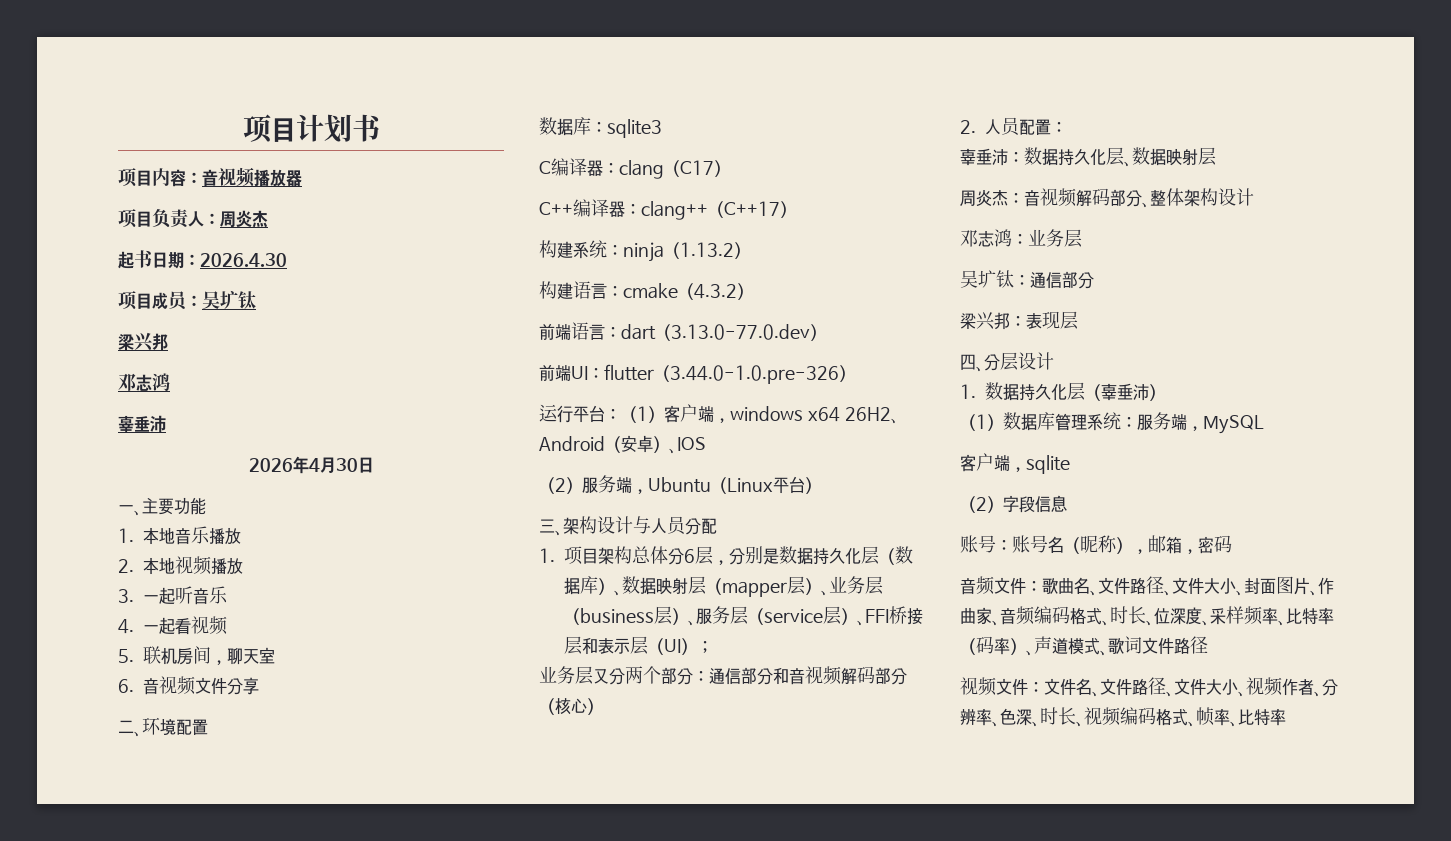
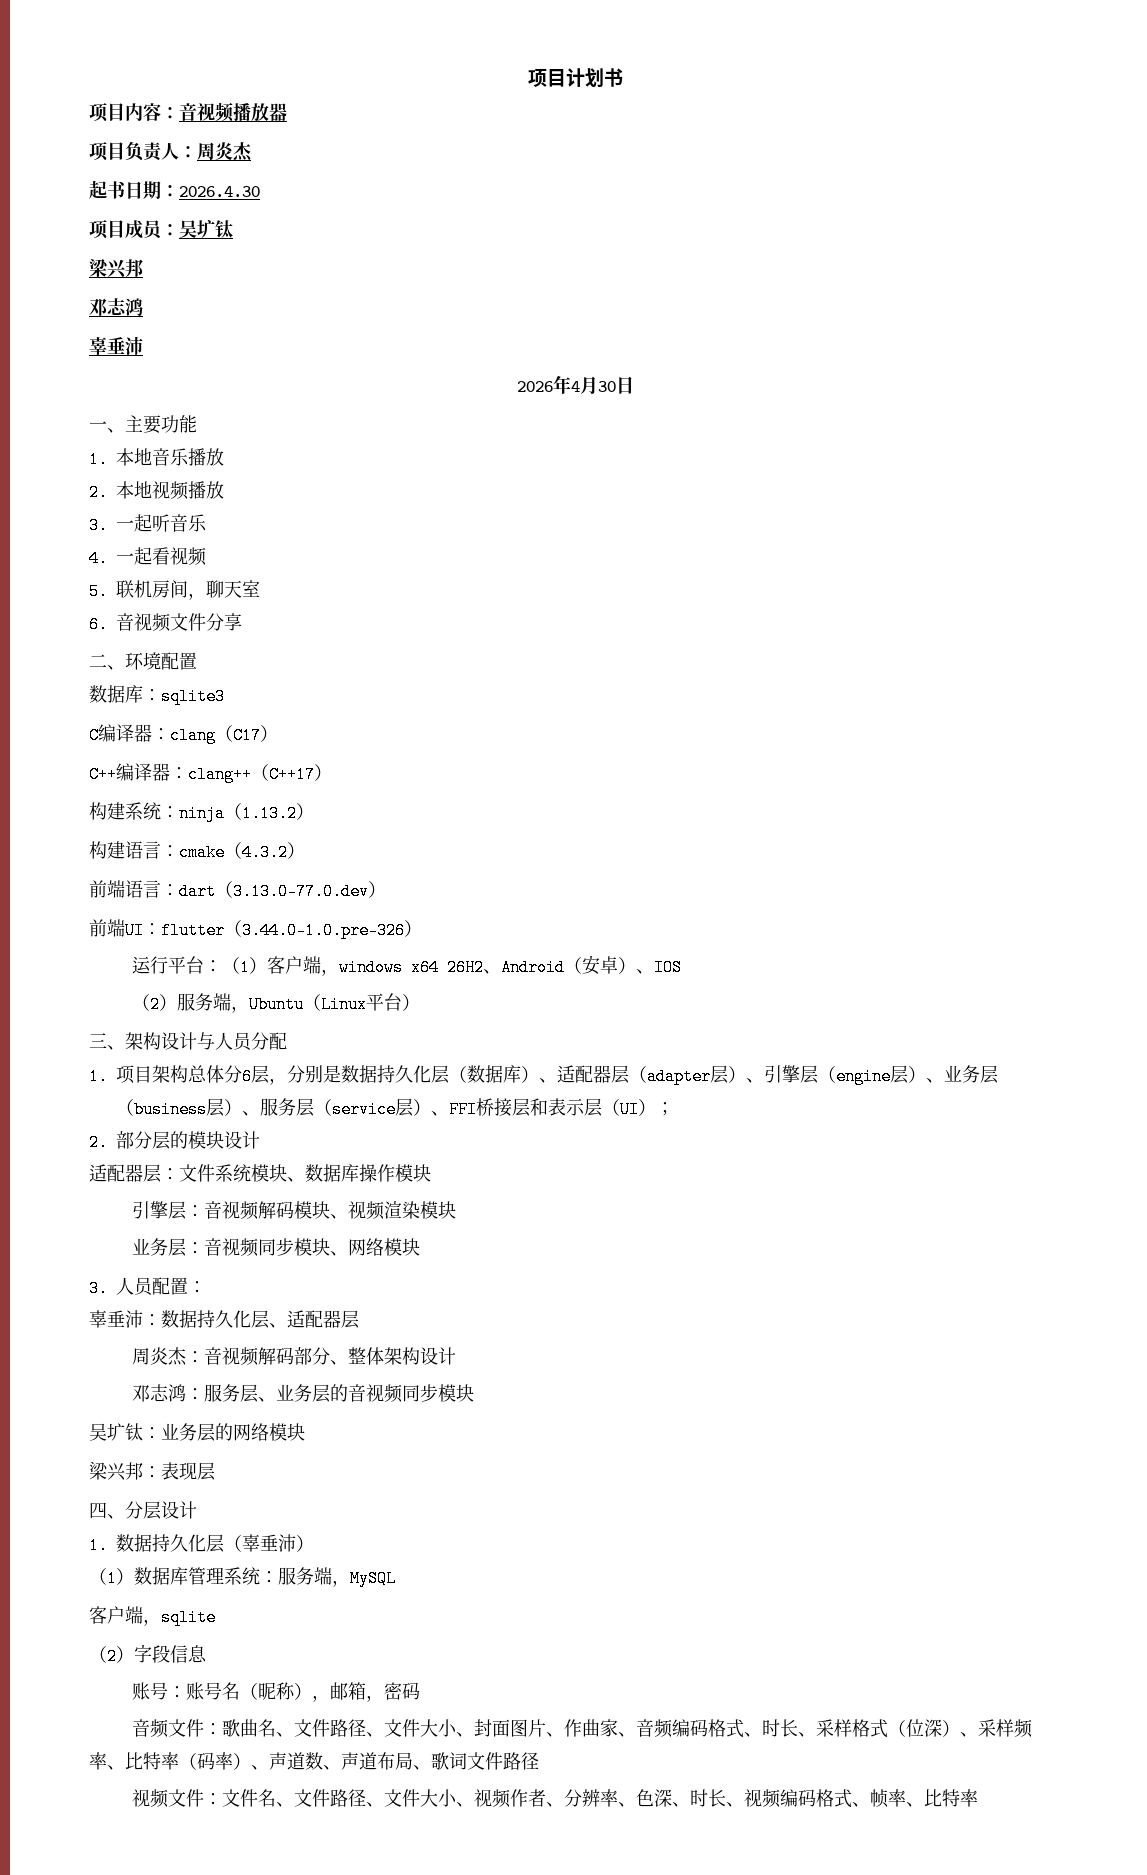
- 1.项目架构总体分6层，分别是数据持久化层（数据库）、数据映射层（mapper层）、业务层（business层）、服务层（service层）、FFI桥接层和表示层（UI）；
+ 1.项目架构总体分6层，分别是数据持久化层（数据库）、适配器层（adapter层）、引擎层（engine层）、业务层（business层）、服务层（service层）、FFI桥接层和表示层（UI）；
- 业务层又分两个部分：通信部分和音视频解码部分（核心）
- 2.人员配置：
+ 2.部分层的模块设计
+ 适配器层：文件系统模块、数据库操作模块
+ 引擎层：音视频解码模块、视频渲染模块
+ 业务层：音视频同步模块、网络模块
+ 3.人员配置：
- 辜垂沛：数据持久化层、数据映射层
+ 辜垂沛：数据持久化层、适配器层
- 邓志鸿：业务层
- 吴圹钛：通信部分
+ 邓志鸿：服务层、业务层的音视频同步模块
+ 吴圹钛：业务层的网络模块
- 音频文件：歌曲名、文件路径、文件大小、封面图片、作曲家、音频编码格式、时长、位深度、采样频率、比特率（码率）、声道模式、歌词文件路径
+ 音频文件：歌曲名、文件路径、文件大小、封面图片、作曲家、音频编码格式、时长、采样格式（位深）、采样频率、比特率（码率）、声道数、声道布局、歌词文件路径

